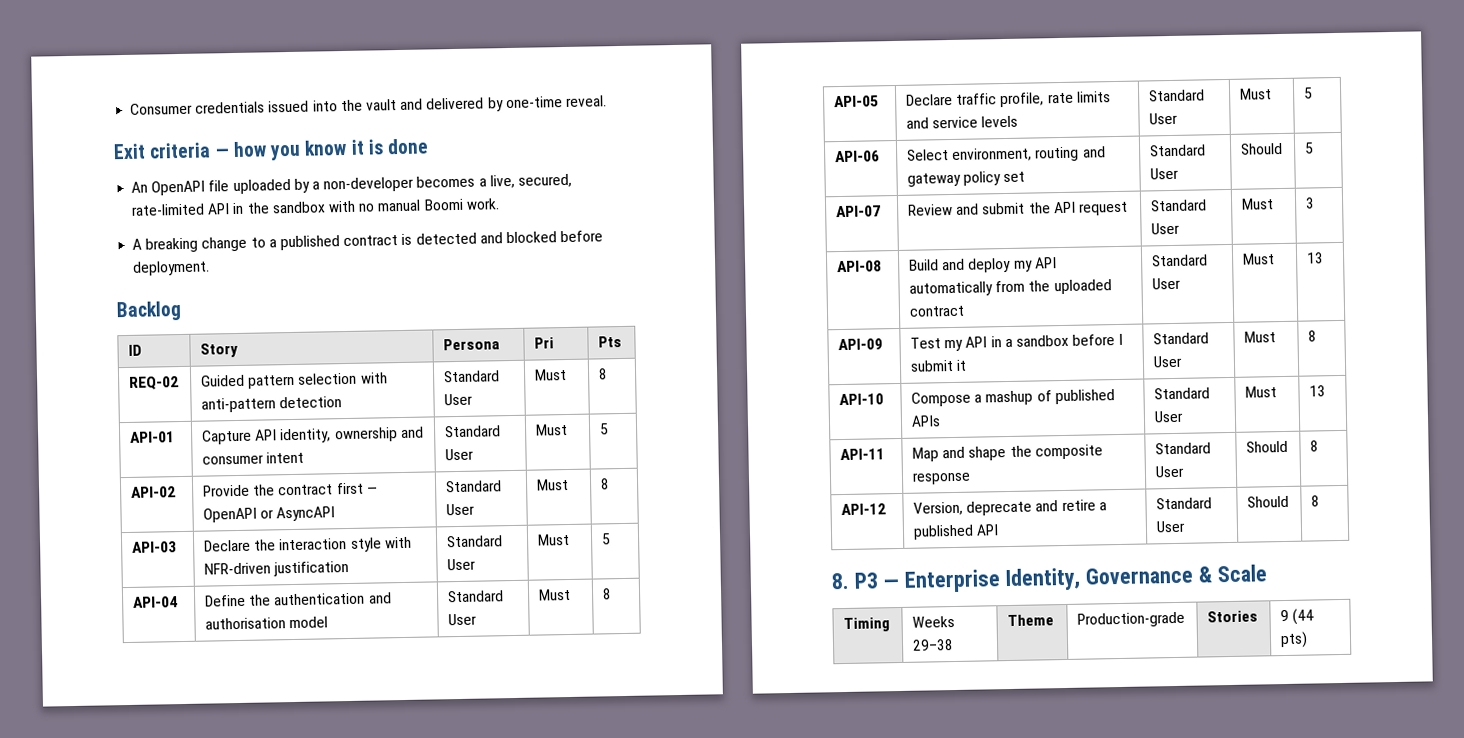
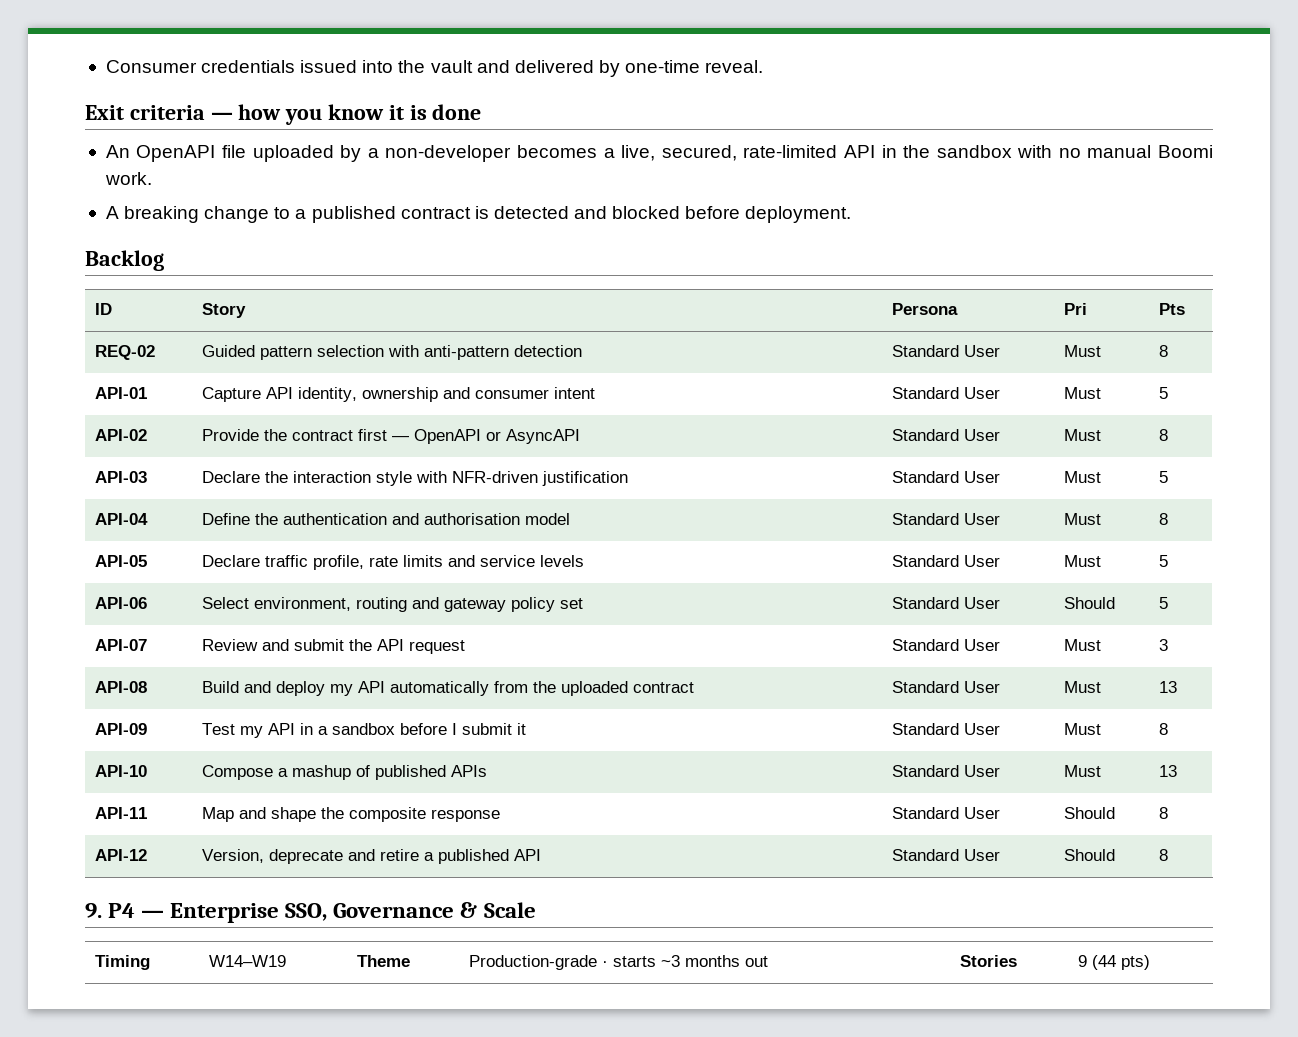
- 8. P3 — Enterprise Identity, Governance & Scale
+ 9. P4 — Enterprise SSO, Governance & Scale
- Timing | Weeks 29–38 | Theme | Production-grade | Stories | 9 (44 pts)
+ Timing | W14–W19 | Theme | Production-grade · starts ~3 months out | Stories | 9 (44 pts)

